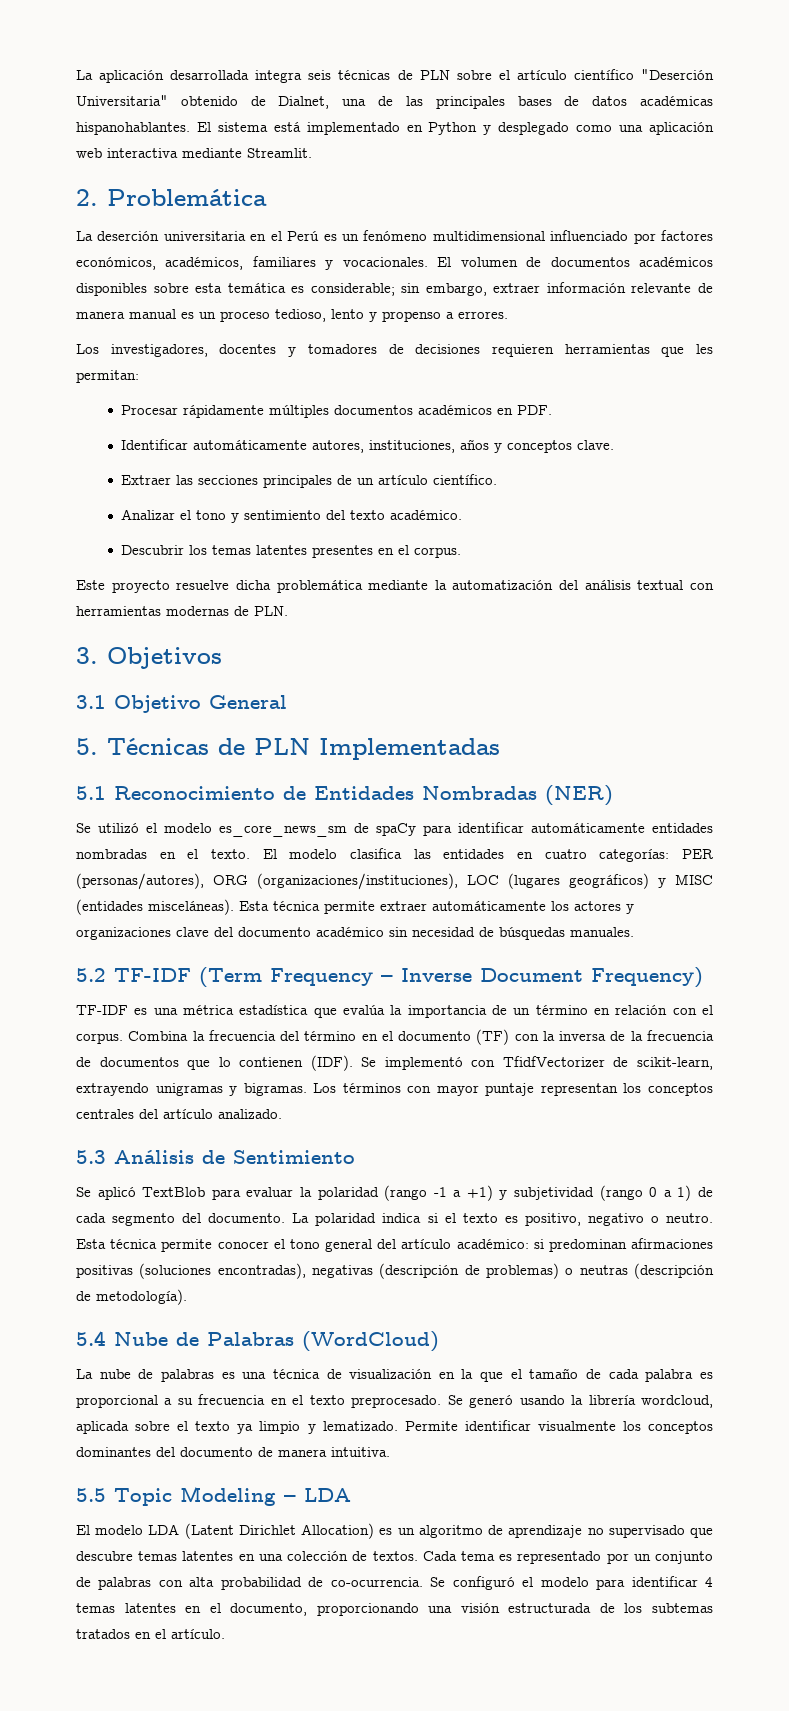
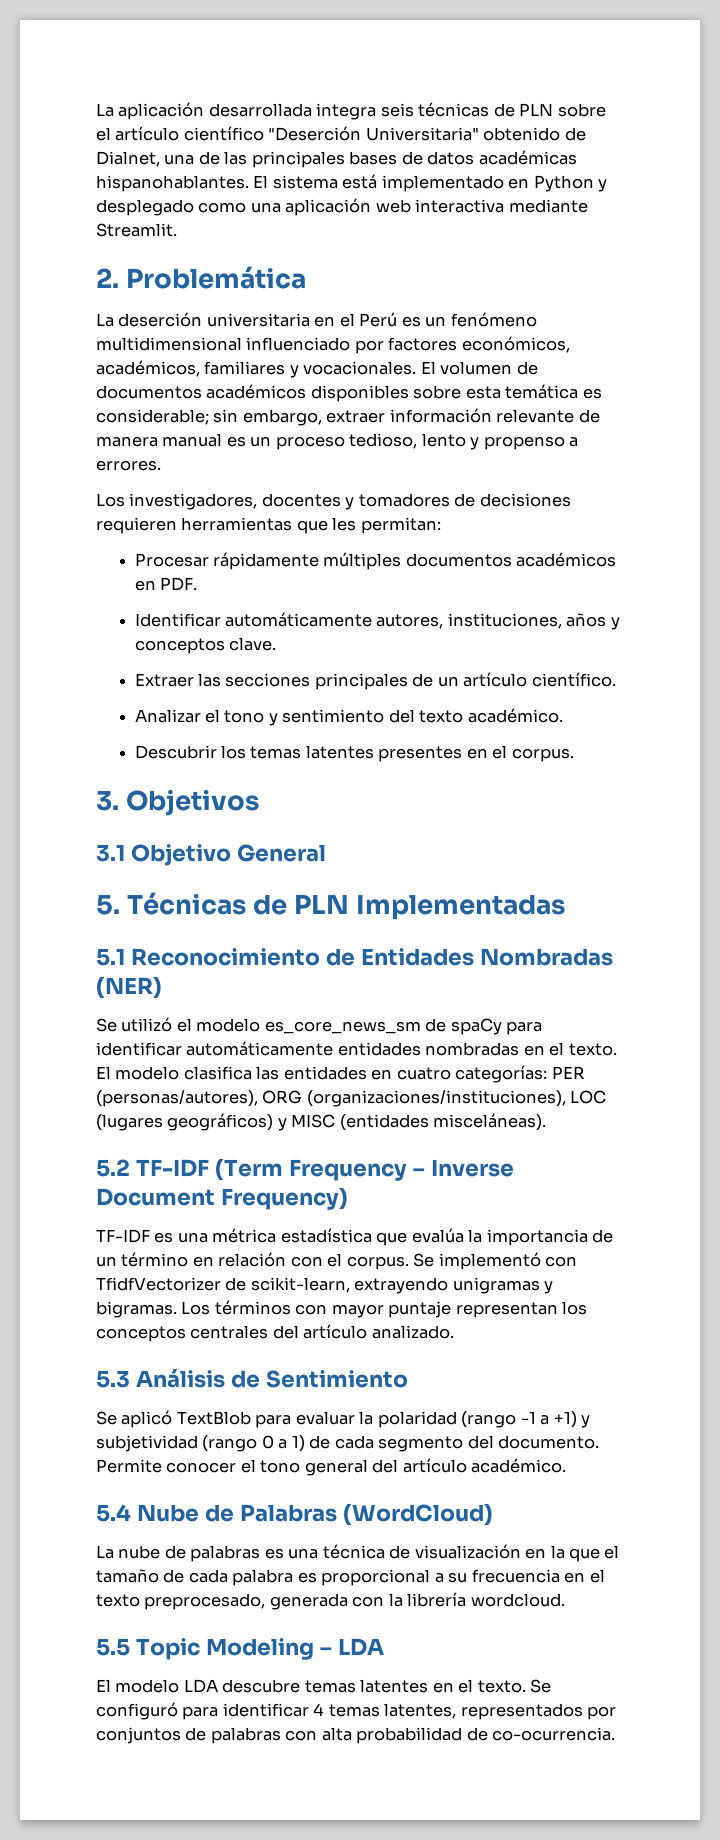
- Este proyecto resuelve dicha problemática mediante la automatización del análisis textual con herramientas modernas de PLN.
- Esta técnica permite extraer automáticamente los actores y organizaciones clave del documento académico sin necesidad de búsquedas manuales.
- Combina la frecuencia del término en el documento (TF) con la inversa de la frecuencia de documentos que lo contienen (IDF).
- La polaridad indica si el texto es positivo, negativo o neutro. Esta técnica permite conocer el tono general del artículo académico: si predominan afirmaciones positivas (soluciones encontradas), negativas (descripción de problemas) o neutras (descripción de metodología).
+ Permite conocer el tono general del artículo académico.
- La nube de palabras es una técnica de visualización en la que el tamaño de cada palabra es proporcional a su frecuencia en el texto preprocesado. Se generó usando la librería wordcloud, aplicada sobre el texto ya limpio y lematizado. Permite identificar visualmente los conceptos dominantes del documento de manera intuitiva.
+ La nube de palabras es una técnica de visualización en la que el tamaño de cada palabra es proporcional a su frecuencia en el texto preprocesado, generada con la librería wordcloud.
- El modelo LDA (Latent Dirichlet Allocation) es un algoritmo de aprendizaje no supervisado que descubre temas latentes en una colección de textos. Cada tema es representado por un conjunto de palabras con alta probabilidad de co-ocurrencia. Se configuró el modelo para identificar 4 temas latentes en el documento, proporcionando una visión estructurada de los subtemas tratados en el artículo.
+ El modelo LDA descubre temas latentes en el texto. Se configuró para identificar 4 temas latentes, representados por conjuntos de palabras con alta probabilidad de co-ocurrencia.

